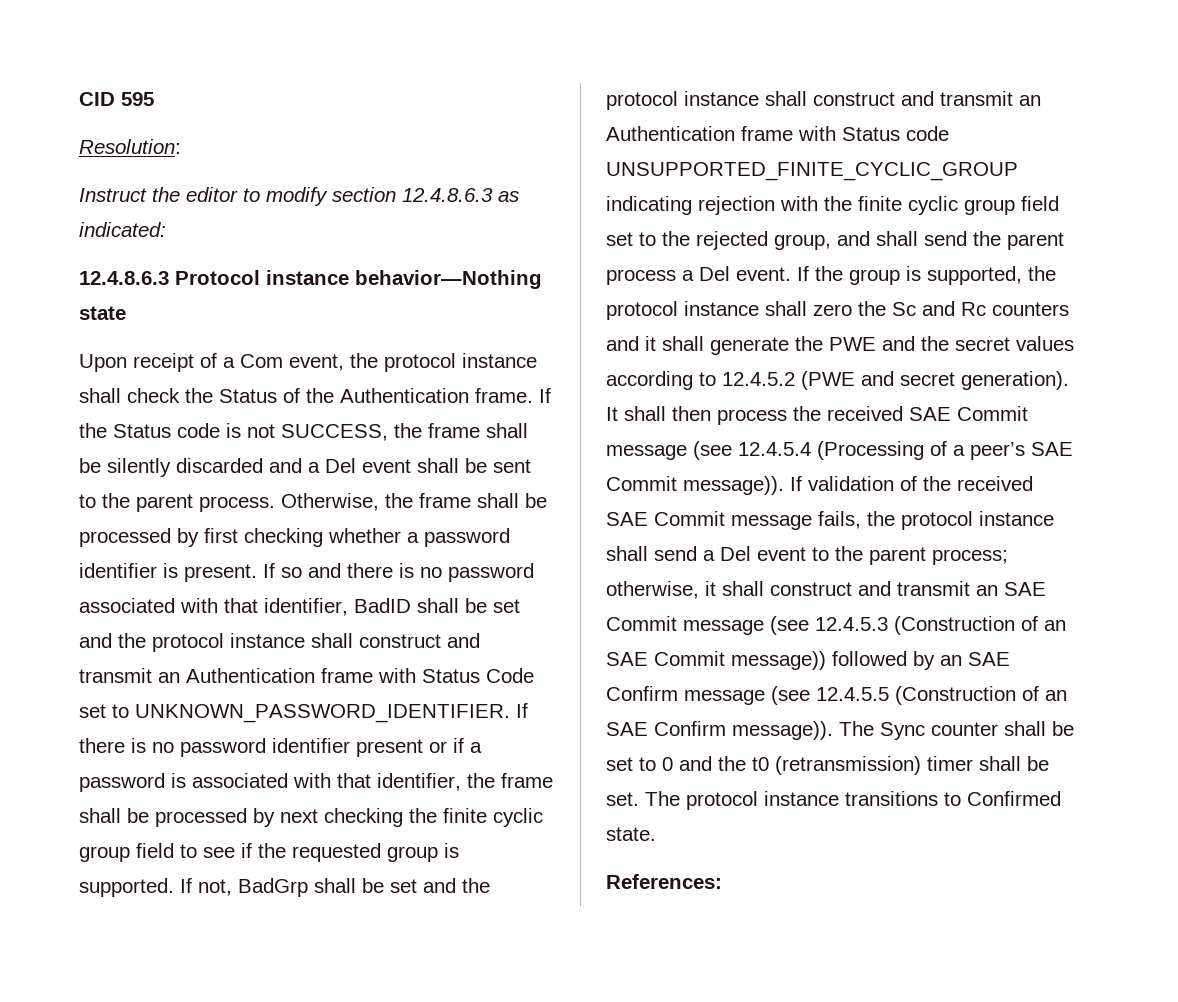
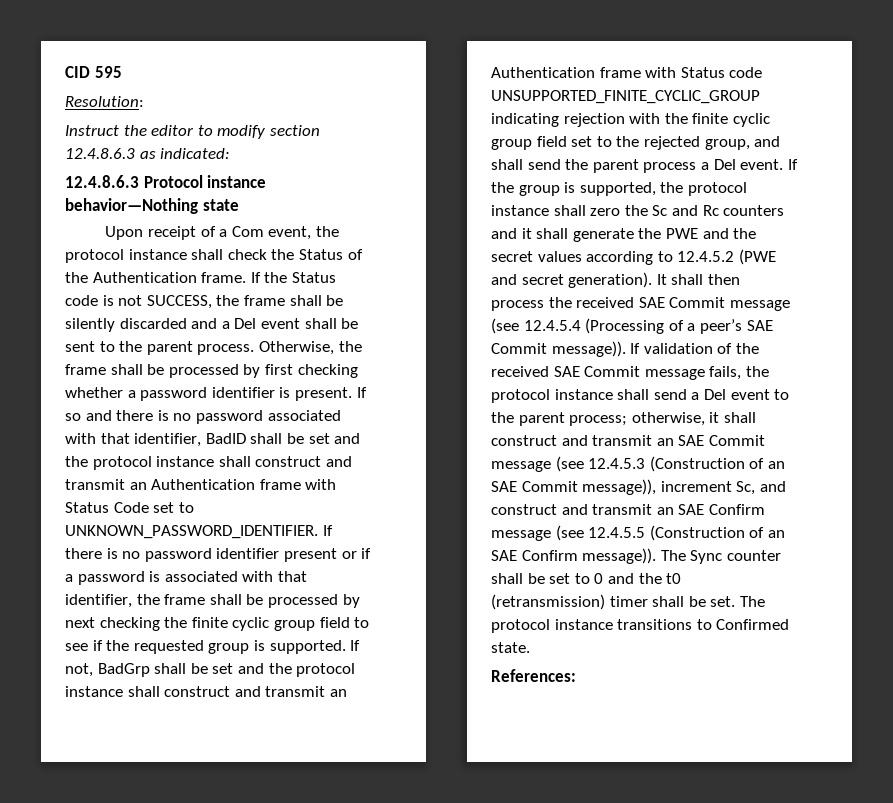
- If validation of the received SAE Commit message fails, the protocol instance shall send a Del event to the parent process; otherwise, it shall construct and transmit an SAE Commit message (see 12.4.5.3 (Construction of an SAE Commit message)) followed by an SAE Confirm message (see 12.4.5.5 (Construction of an SAE Confirm message)).
+ If validation of the received SAE Commit message fails, the protocol instance shall send a Del event to the parent process; otherwise, it shall construct and transmit an SAE Commit message (see 12.4.5.3 (Construction of an SAE Commit message)), increment Sc, and construct and transmit an SAE Confirm message (see 12.4.5.5 (Construction of an SAE Confirm message)).

